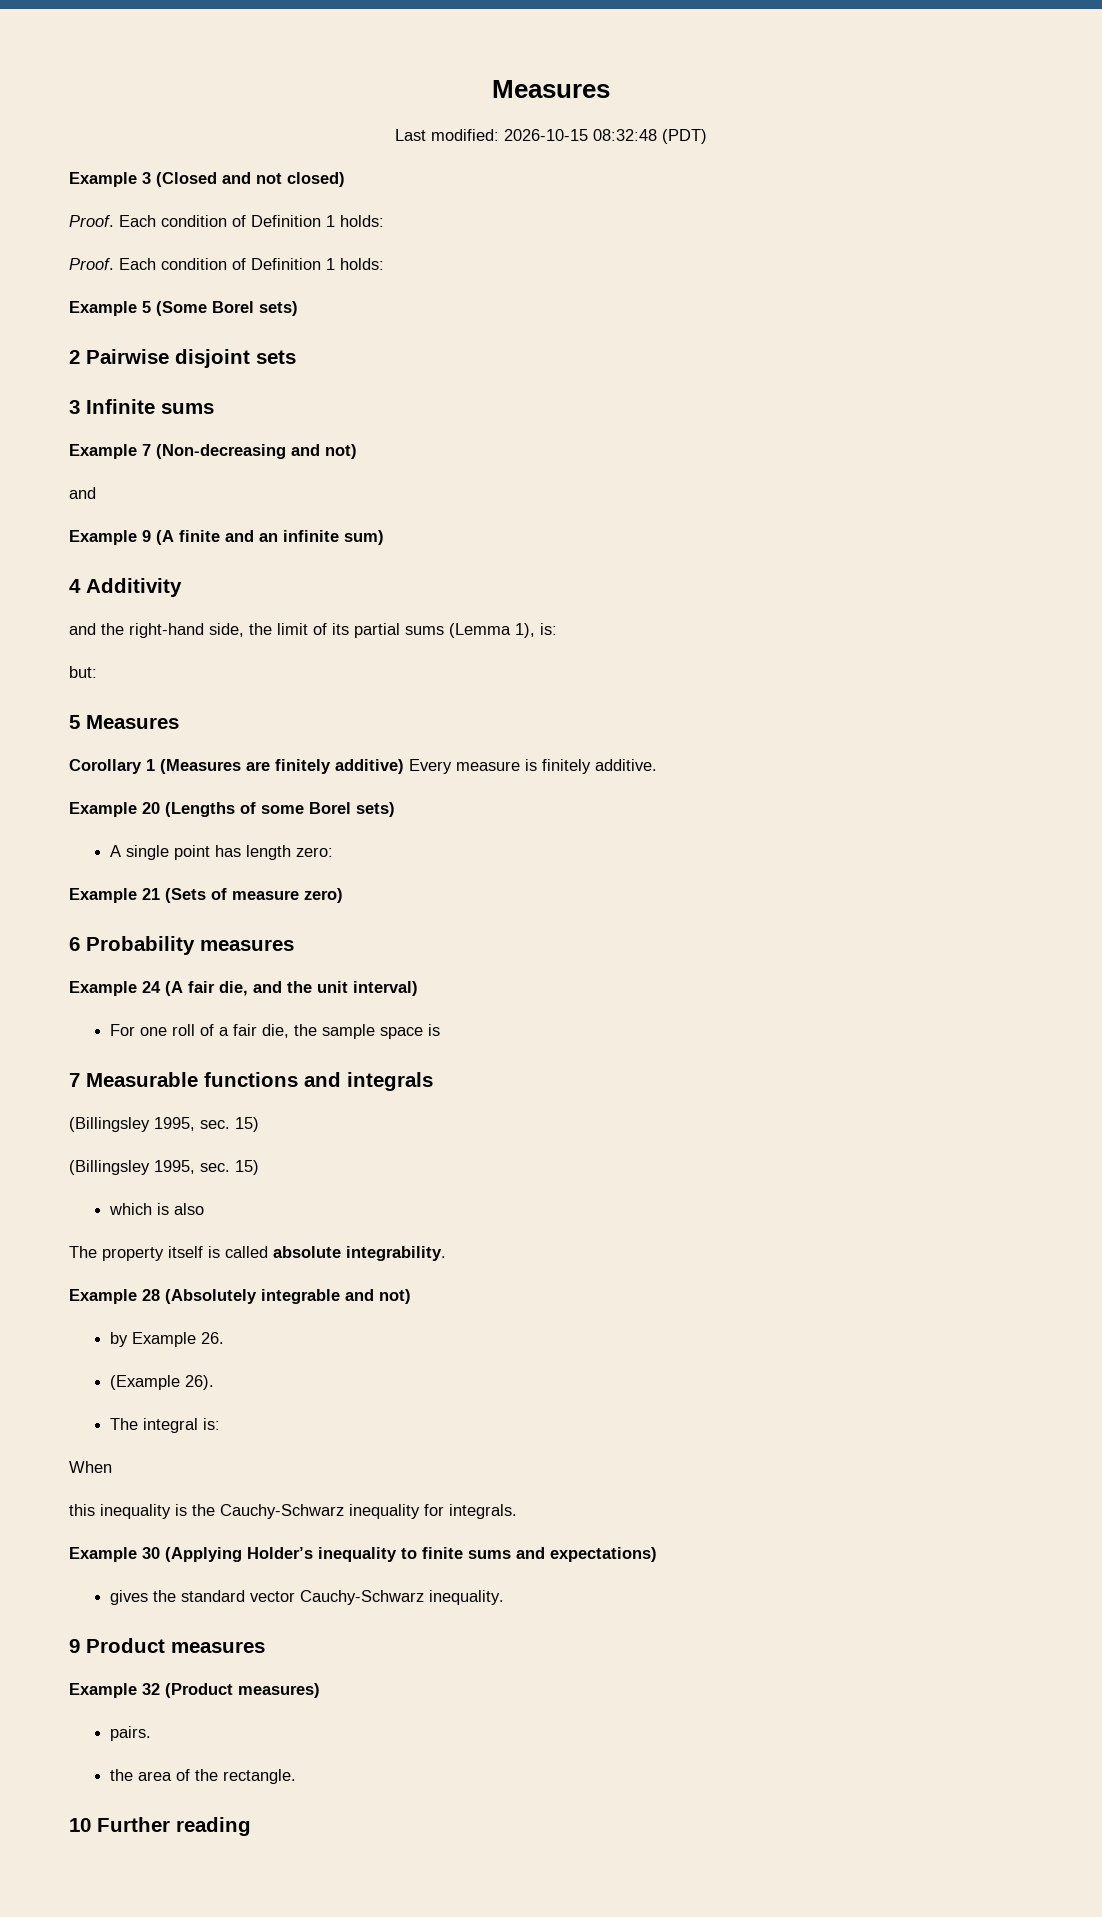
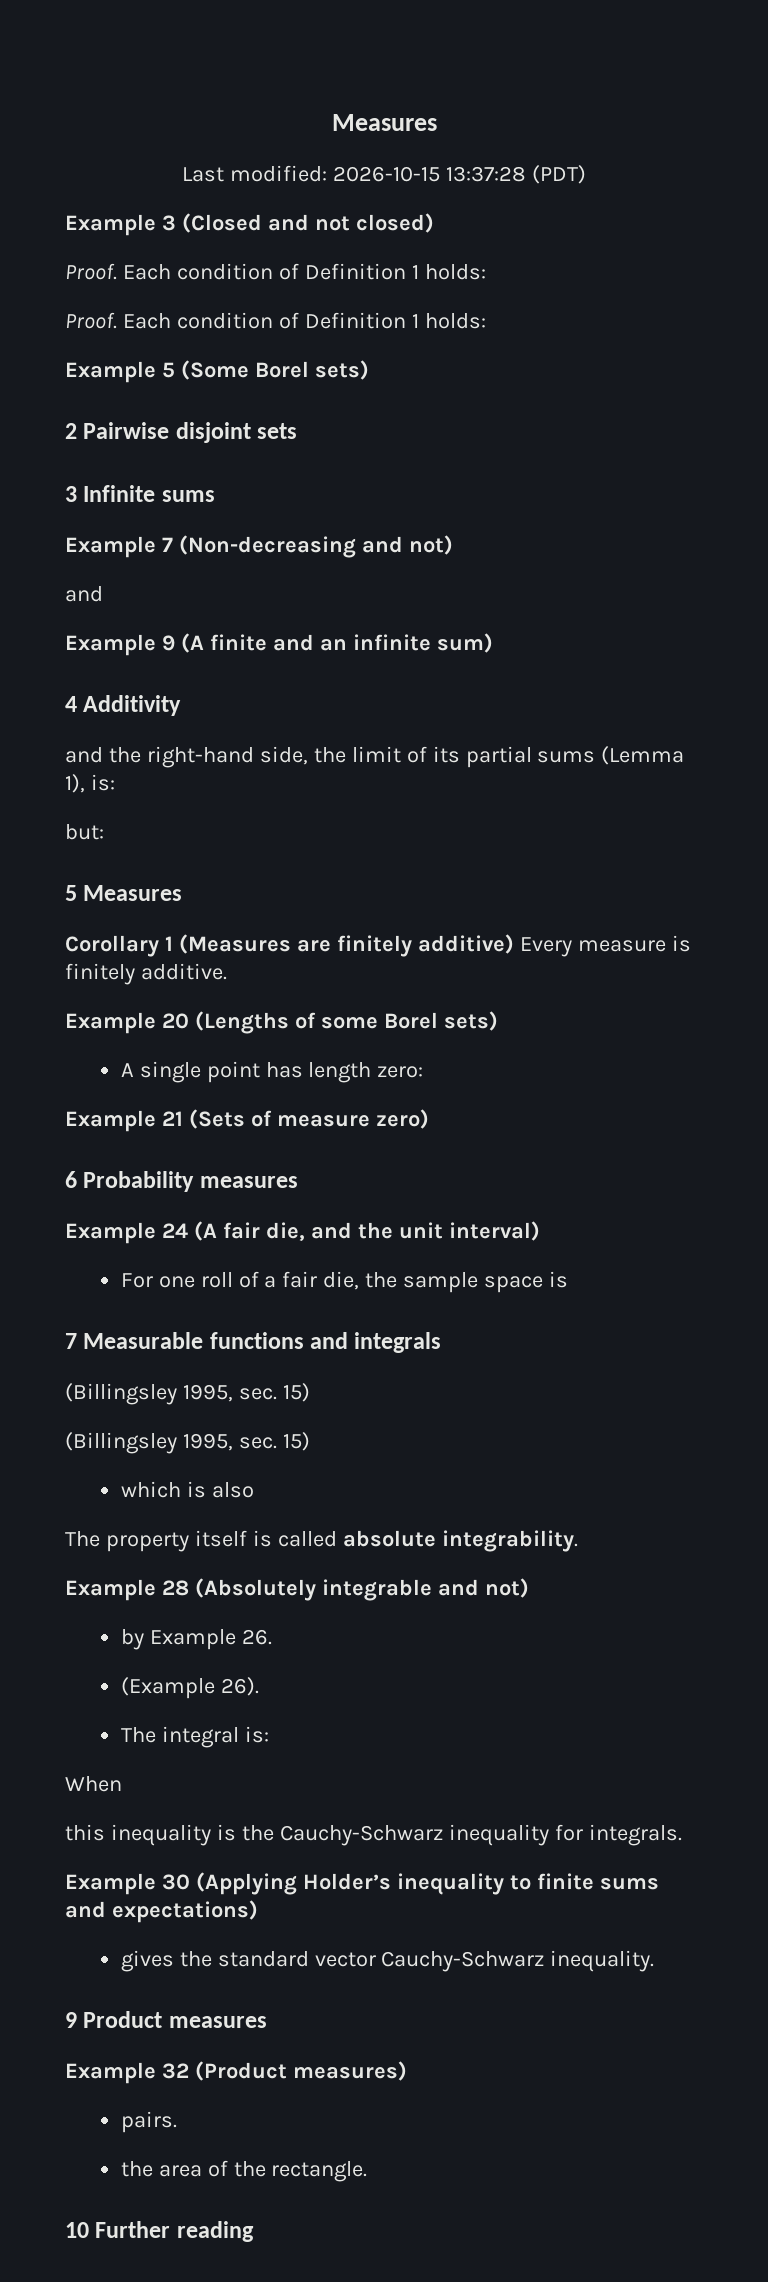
- Last modified: 2026-10-15 08:32:48 (PDT)
+ Last modified: 2026-10-15 13:37:28 (PDT)

